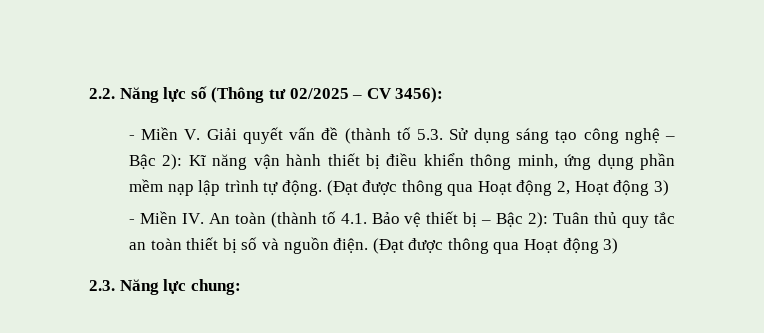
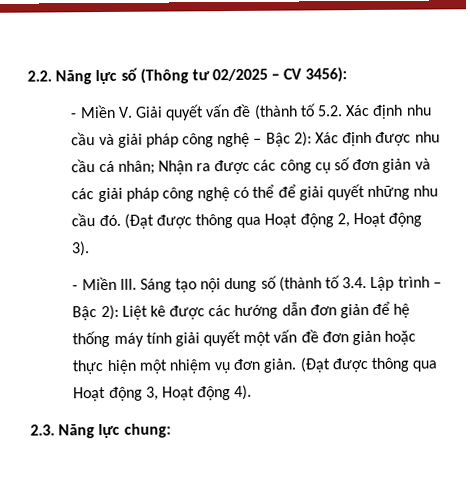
- - Miền V. Giải quyết vấn đề (thành tố 5.3. Sử dụng sáng tạo công nghệ – Bậc 2): Kĩ năng vận hành thiết bị điều khiển thông minh, ứng dụng phần mềm nạp lập trình tự động.
+ - Miền V. Giải quyết vấn đề (thành tố 5.2. Xác định nhu cầu và giải pháp công nghệ – Bậc 2): Xác định được nhu cầu cá nhân; Nhận ra được các công cụ số đơn giản và các giải pháp công nghệ có thể để giải quyết những nhu cầu đó.
- (Đạt được thông qua Hoạt động 2, Hoạt động 3)
- - Miền IV. An toàn (thành tố 4.1. Bảo vệ thiết bị – Bậc 2): Tuân thủ quy tắc an toàn thiết bị số và nguồn điện. (Đạt được thông qua Hoạt động 3)
+ (Đạt được thông qua Hoạt động 2, Hoạt động 3).
+ - Miền III. Sáng tạo nội dung số (thành tố 3.4. Lập trình – Bậc 2): Liệt kê được các hướng dẫn đơn giản để hệ thống máy tính giải quyết một vấn đề đơn giản hoặc thực hiện một nhiệm vụ đơn giản. (Đạt được thông qua Hoạt động 3, Hoạt động 4).

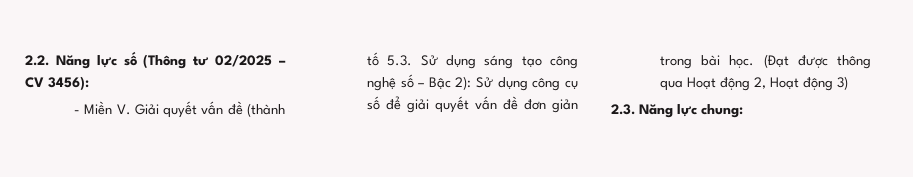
- - Miền V. Giải quyết vấn đề (thành tố 5.2. Xác định nhu cầu và giải pháp công nghệ – Bậc 2): Xác định được nhu cầu cá nhân; Nhận ra được các công cụ số đơn giản và các giải pháp công nghệ có thể để giải quyết những nhu cầu đó.
+ - Miền V. Giải quyết vấn đề (thành tố 5.3. Sử dụng sáng tạo công nghệ số – Bậc 2): Sử dụng công cụ số để giải quyết vấn đề đơn giản trong bài học.
- (Đạt được thông qua Hoạt động 2, Hoạt động 3).
- - Miền III. Sáng tạo nội dung số (thành tố 3.4. Lập trình – Bậc 2): Liệt kê được các hướng dẫn đơn giản để hệ thống máy tính giải quyết một vấn đề đơn giản hoặc thực hiện một nhiệm vụ đơn giản. (Đạt được thông qua Hoạt động 3, Hoạt động 4).
+ (Đạt được thông qua Hoạt động 2, Hoạt động 3)

